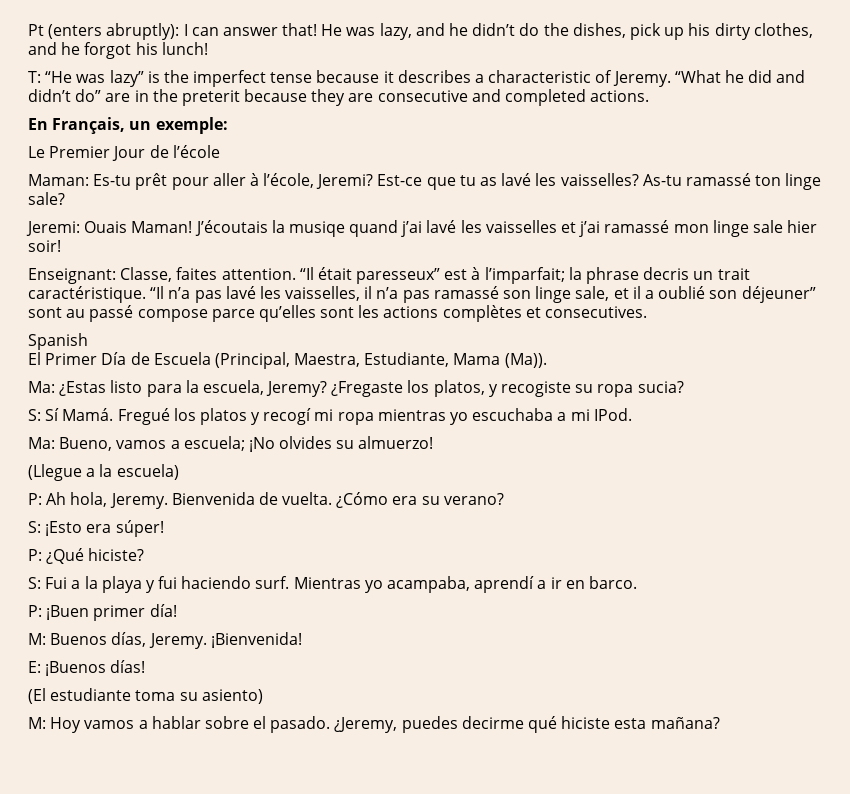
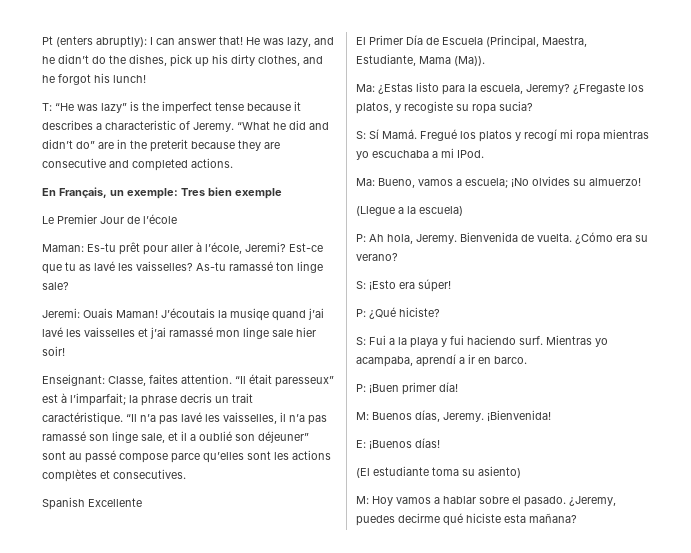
- En Français, un exemple:
+ En Français, un exemple: Tres bien exemple
- Spanish
+ Spanish Excellente

